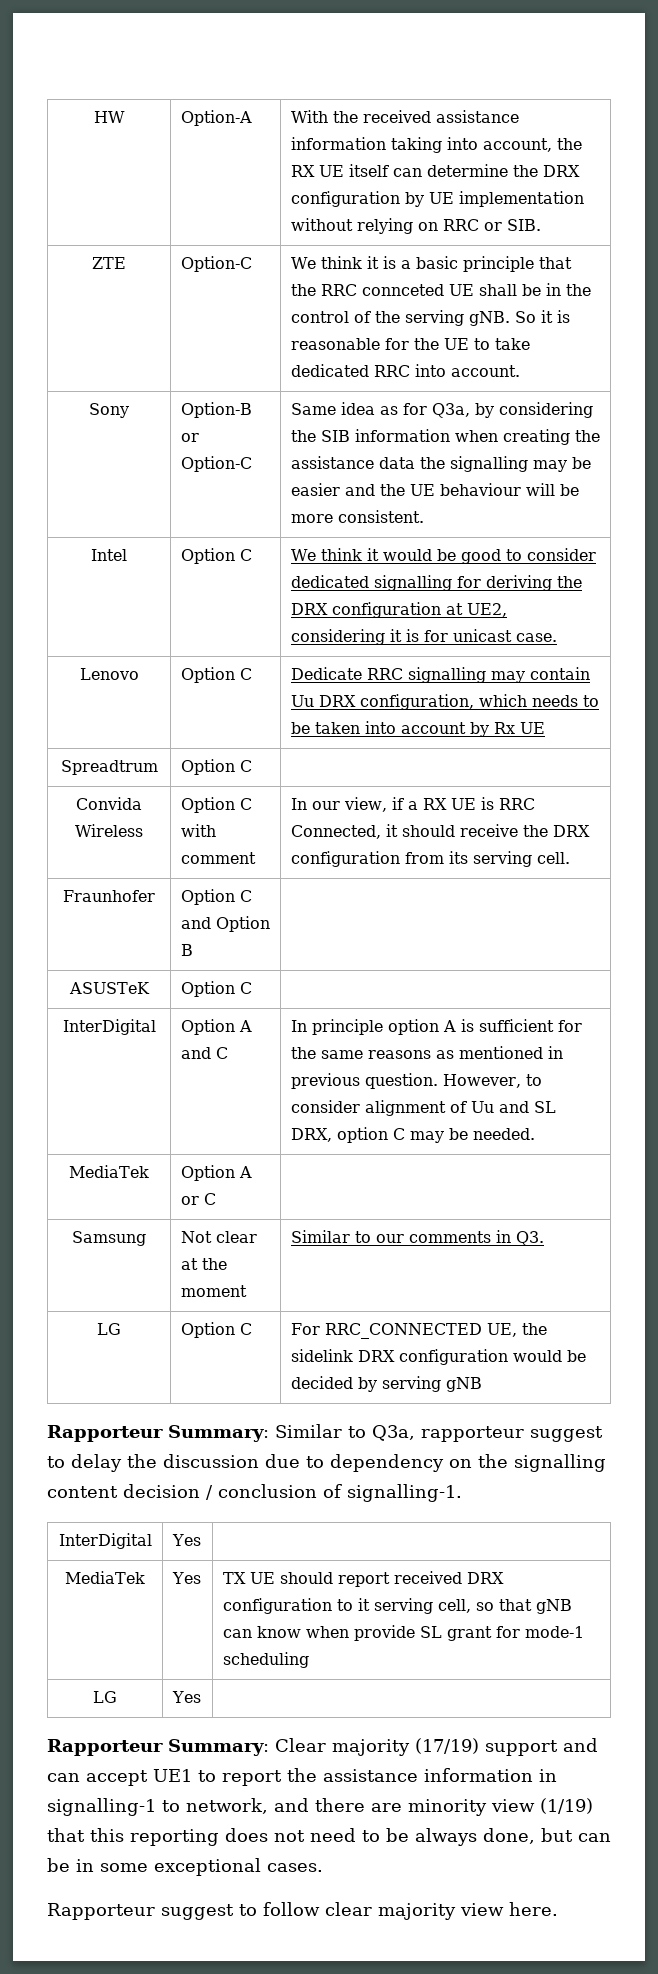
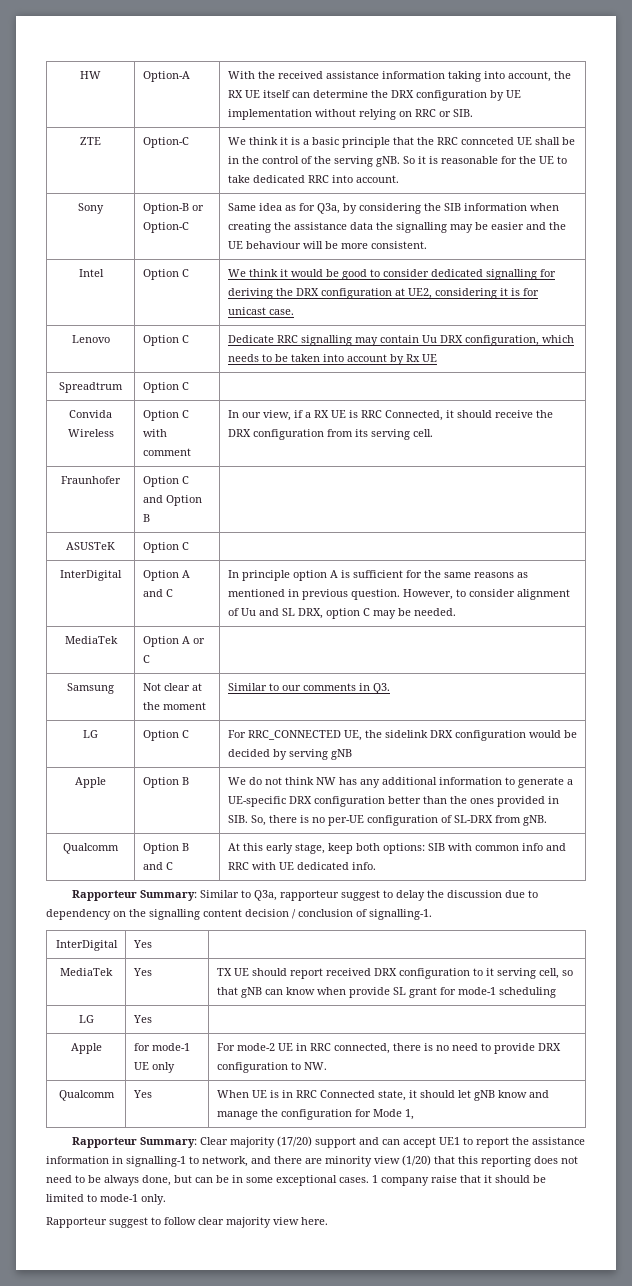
+ Apple | Option B | We do not think NW has any additional information to generate a UE-specific DRX configuration better than the ones provided in SIB. So, there is no per-UE configuration of SL-DRX from gNB.
+ Qualcomm | Option B and C | At this early stage, keep both options: SIB with common info and RRC with UE dedicated info.
+ Apple | for mode-1 UE only | For mode-2 UE in RRC connected, there is no need to provide DRX configuration to NW.
+ Qualcomm | Yes | When UE is in RRC Connected state, it should let gNB know and manage the configuration for Mode 1,
- Rapporteur Summary: Clear majority (17/19) support and can accept UE1 to report the assistance information in signalling-1 to network, and there are minority view (1/19) that this reporting does not need to be always done, but can be in some exceptional cases.
+ Rapporteur Summary: Clear majority (17/20) support and can accept UE1 to report the assistance information in signalling-1 to network, and there are minority view (1/20) that this reporting does not need to be always done, but can be in some exceptional cases. 1 company raise that it should be limited to mode-1 only.

